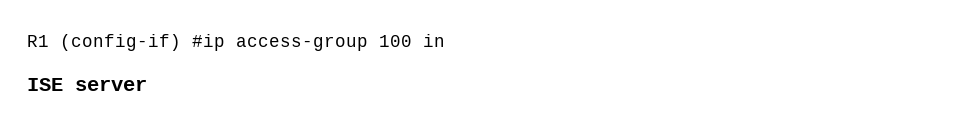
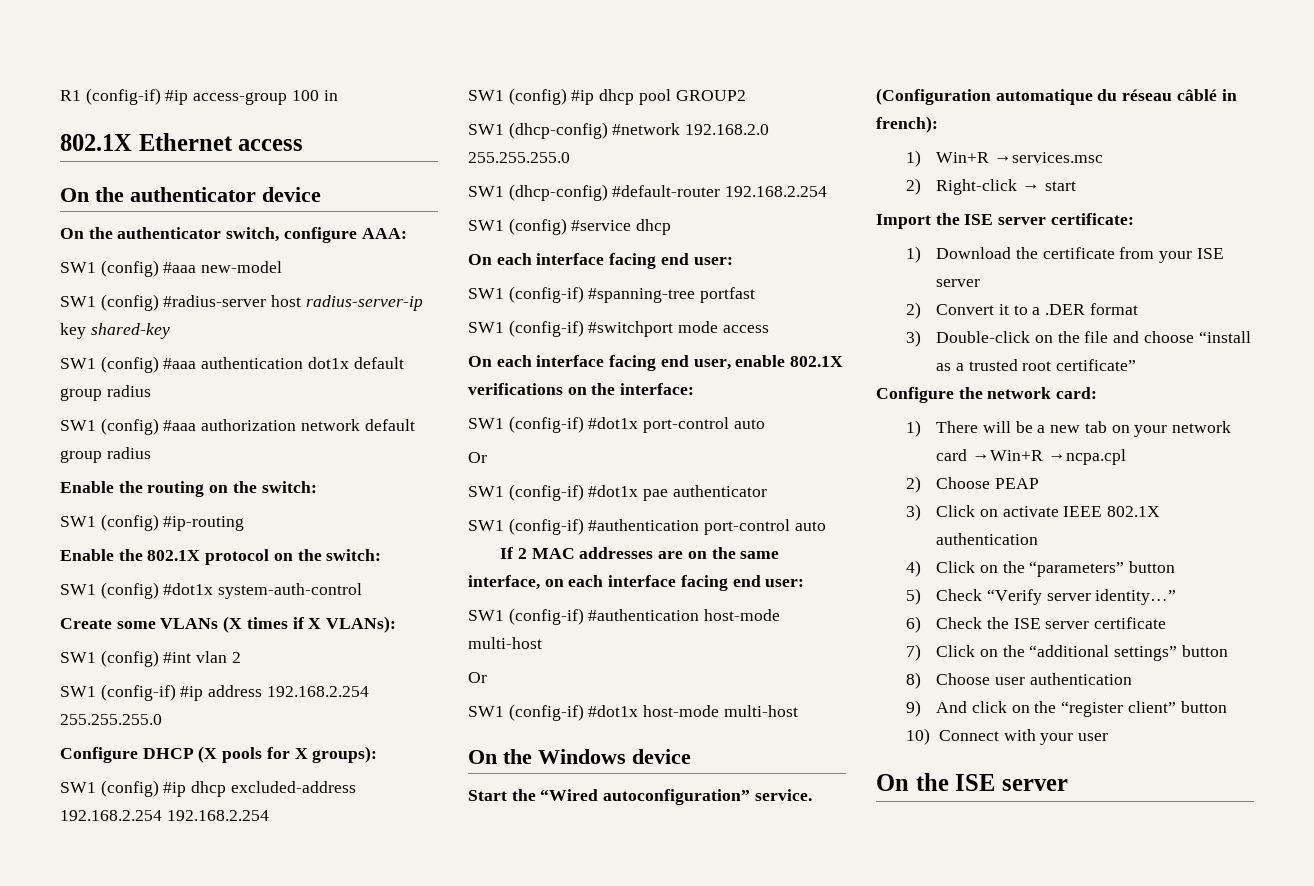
- ISE server
+ 802.1X Ethernet access
+ On the authenticator device
+ On the authenticator switch, configure AAA:
+ SW1 (config) #aaa new-model
+ SW1 (config) #radius-server host radius-server-ip key shared-key
+ SW1 (config) #aaa authentication dot1x default group radius
+ SW1 (config) #aaa authorization network default group radius
+ Enable the routing on the switch:
+ SW1 (config) #ip-routing
+ Enable the 802.1X protocol on the switch:
+ SW1 (config) #dot1x system-auth-control
+ Create some VLANs (X times if X VLANs):
+ SW1 (config) #int vlan 2
+ SW1 (config-if) #ip address 192.168.2.254 255.255.255.0
+ Configure DHCP (X pools for X groups):
+ SW1 (config) #ip dhcp excluded-address 192.168.2.254 192.168.2.254
+ SW1 (config) #ip dhcp pool GROUP2
+ SW1 (dhcp-config) #network 192.168.2.0 255.255.255.0
+ SW1 (dhcp-config) #default-router 192.168.2.254
+ SW1 (config) #service dhcp
+ On each interface facing end user:
+ SW1 (config-if) #spanning-tree portfast
+ SW1 (config-if) #switchport mode access
+ On each interface facing end user, enable 802.1X verifications on the interface:
+ SW1 (config-if) #dot1x port-control auto
+ Or
+ SW1 (config-if) #dot1x pae authenticator
+ SW1 (config-if) #authentication port-control auto
+ If 2 MAC addresses are on the same interface, on each interface facing end user:
+ SW1 (config-if) #authentication host-mode multi-host
+ Or
+ SW1 (config-if) #dot1x host-mode multi-host
+ On the Windows device
+ Start the “Wired autoconfiguration” service. (Configuration automatique du réseau câblé in french):
+ 1) Win+R →services.msc
+ 2) Right-click → start
+ Import the ISE server certificate:
+ 1) Download the certificate from your ISE server
+ 2) Convert it to a .DER format
+ 3) Double-click on the file and choose “install as a trusted root certificate”
+ Configure the network card:
+ 1) There will be a new tab on your network card →Win+R →ncpa.cpl
+ 2) Choose PEAP
+ 3) Click on activate IEEE 802.1X authentication
+ 4) Click on the “parameters” button
+ 5) Check “Verify server identity…”
+ 6) Check the ISE server certificate
+ 7) Click on the “additional settings” button
+ 8) Choose user authentication
+ 9) And click on the “register client” button
+ 10) Connect with your user
+ On the ISE server

